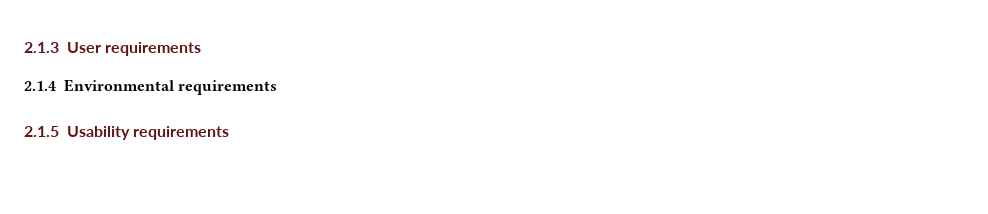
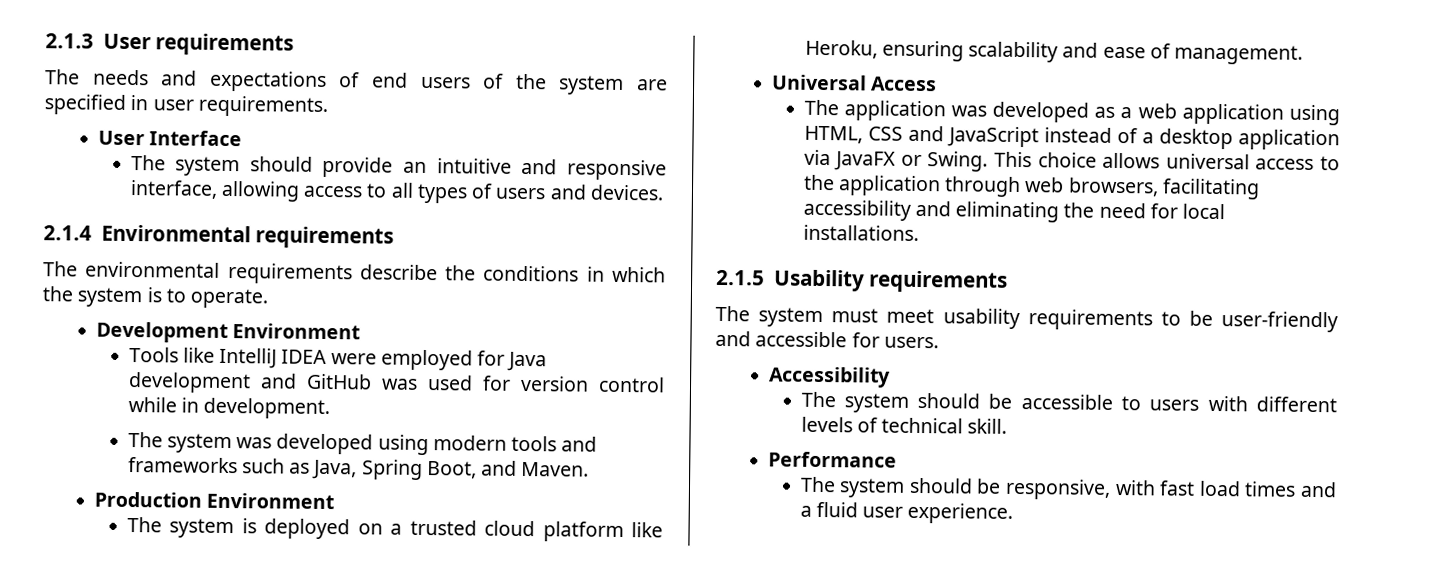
+ The needs and expectations of end users of the system are specified in user requirements.
+ User Interface
+ The system should provide an intuitive and responsive interface, allowing access to all types of users and devices.
  2.1.4 Environmental requirements
+ The environmental requirements describe the conditions in which the system is to operate.
+ Development Environment
+ Tools like IntelliJ IDEA were employed for Java development and GitHub was used for version control while in development.
+ The system was developed using modern tools and frameworks such as Java, Spring Boot, and Maven.
+ Production Environment
+ The system is deployed on a trusted cloud platform like Heroku, ensuring scalability and ease of management.
+ Universal Access
+ The application was developed as a web application using HTML, CSS and JavaScript instead of a desktop application via JavaFX or Swing. This choice allows universal access to the application through web browsers, facilitating accessibility and eliminating the need for local installations.
  2.1.5 Usability requirements
+ The system must meet usability requirements to be user-friendly and accessible for users.
+ Accessibility
+ The system should be accessible to users with different levels of technical skill.
+ Performance
+ The system should be responsive, with fast load times and a fluid user experience.

